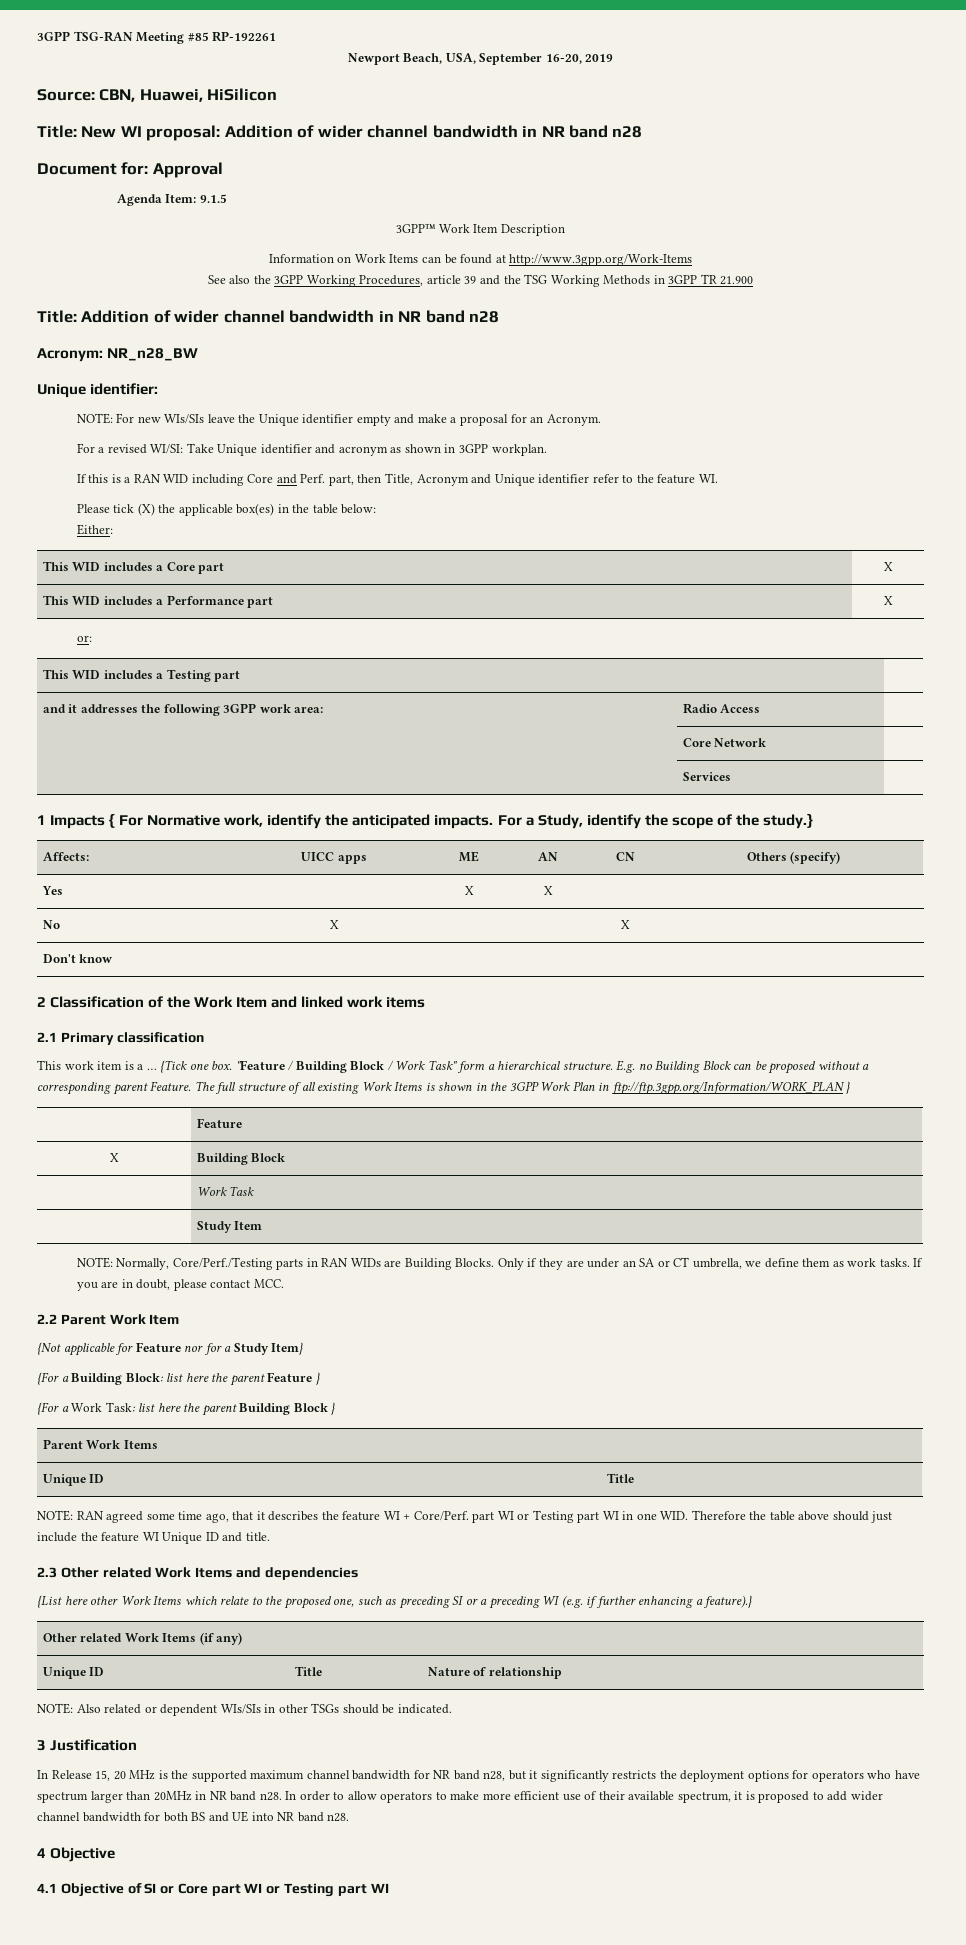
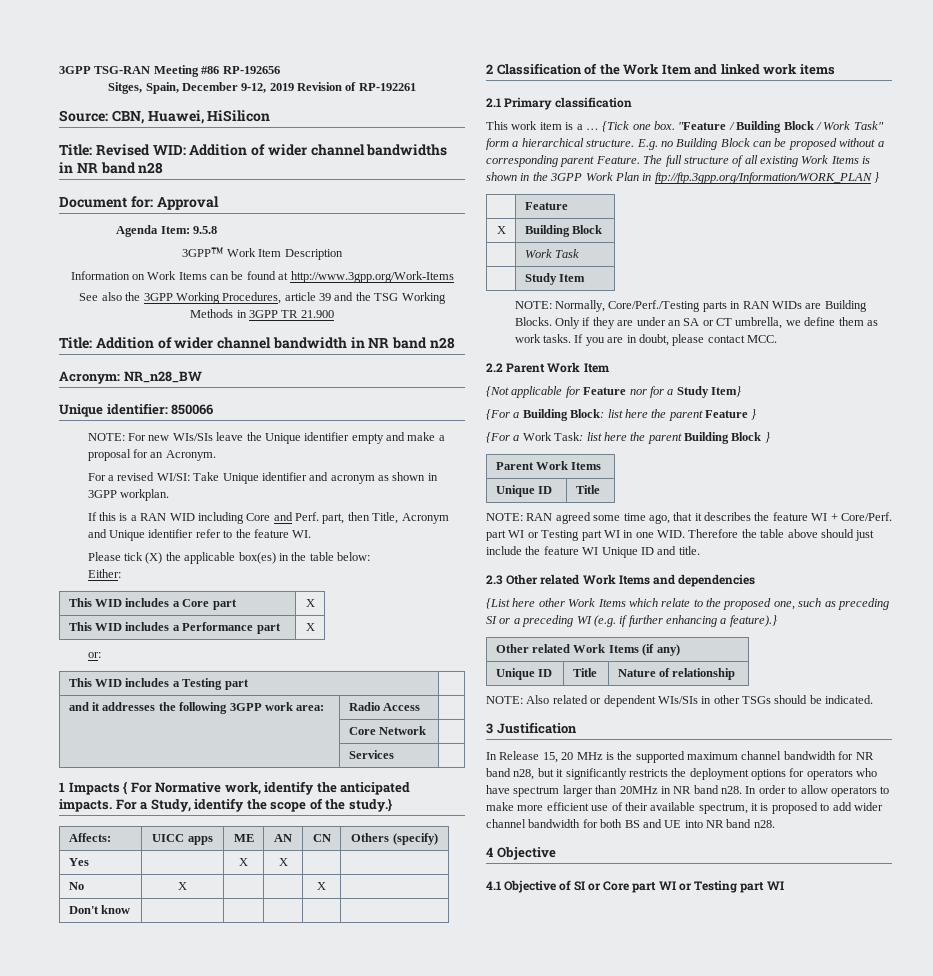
- 3GPP TSG-RAN Meeting #85 RP-192261
- Newport Beach, USA, September 16-20, 2019
+ 3GPP TSG-RAN Meeting #86 RP-192656
+ Sitges, Spain, December 9-12, 2019 Revision of RP-192261
- Title: New WI proposal: Addition of wider channel bandwidth in NR band n28
+ Title: Revised WID: Addition of wider channel bandwidths in NR band n28
- Agenda Item: 9.1.5
+ Agenda Item: 9.5.8
- Unique identifier:
+ Unique identifier: 850066

